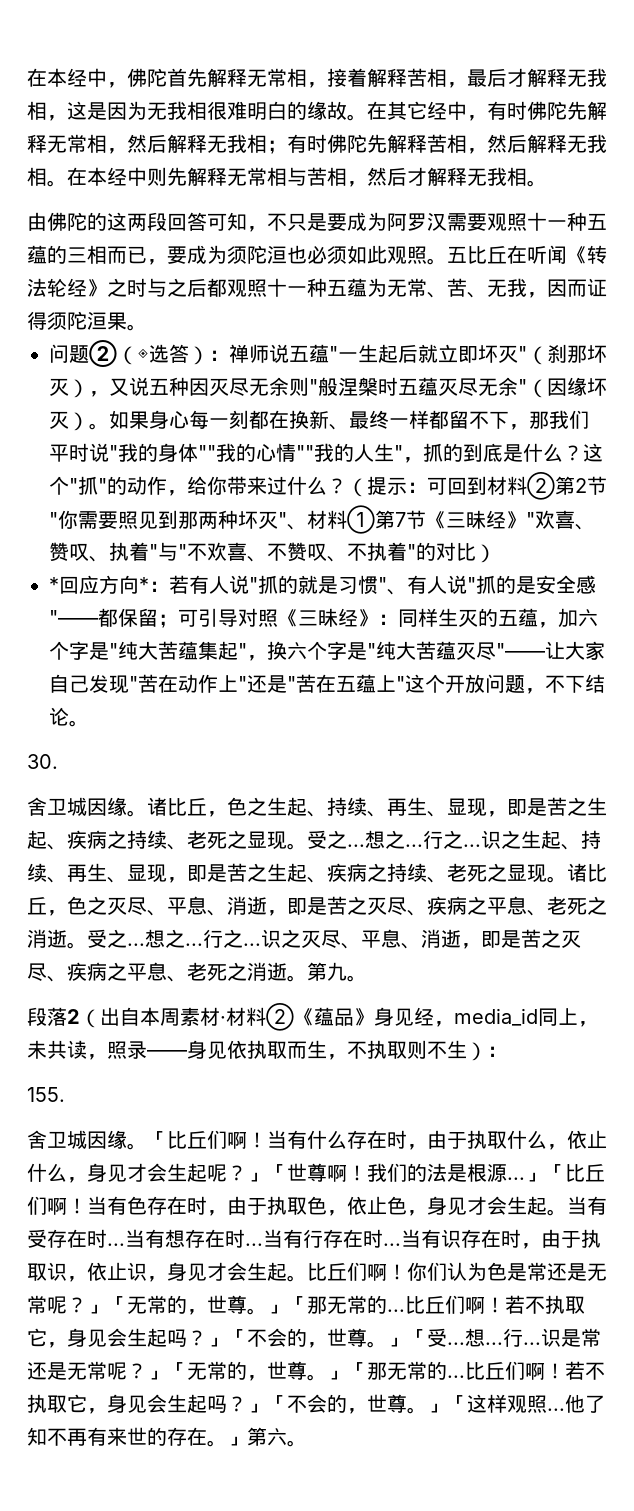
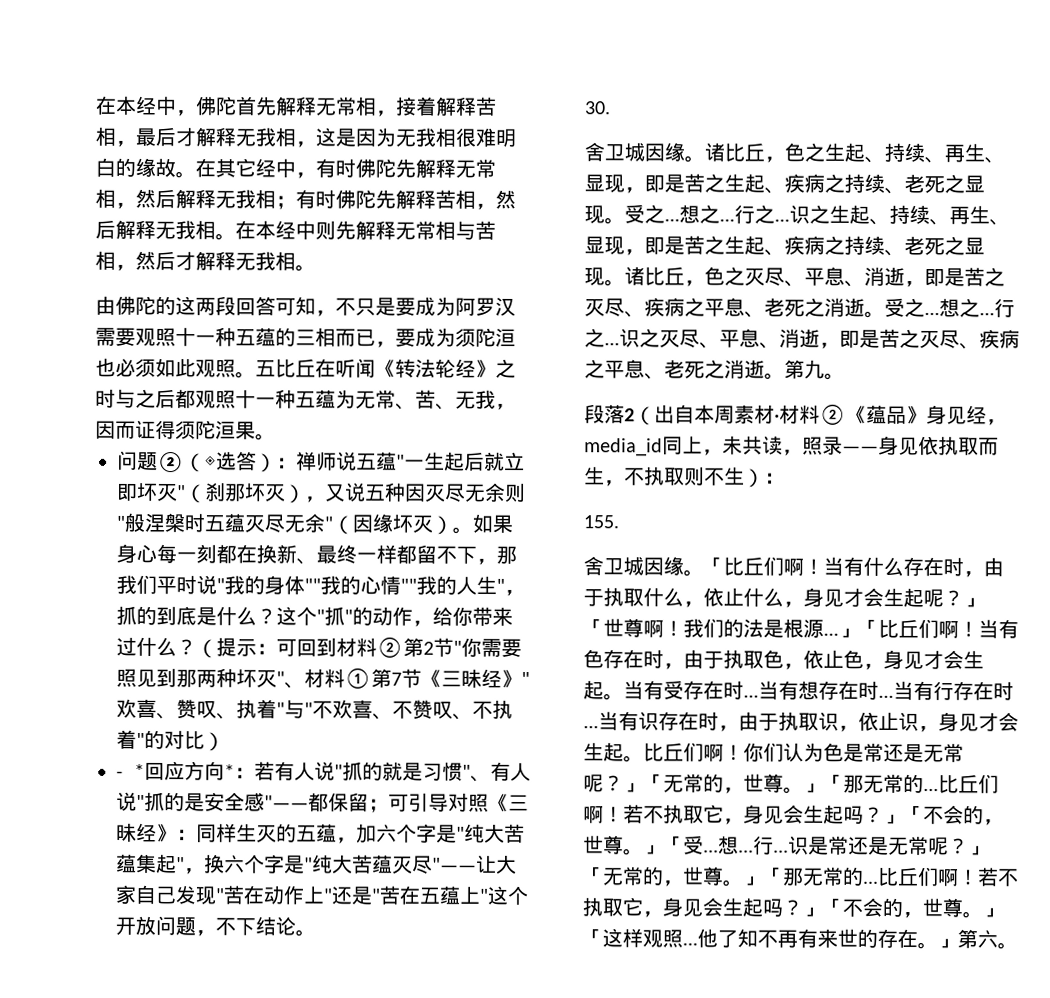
- *回应方向*：
+ - *回应方向*：

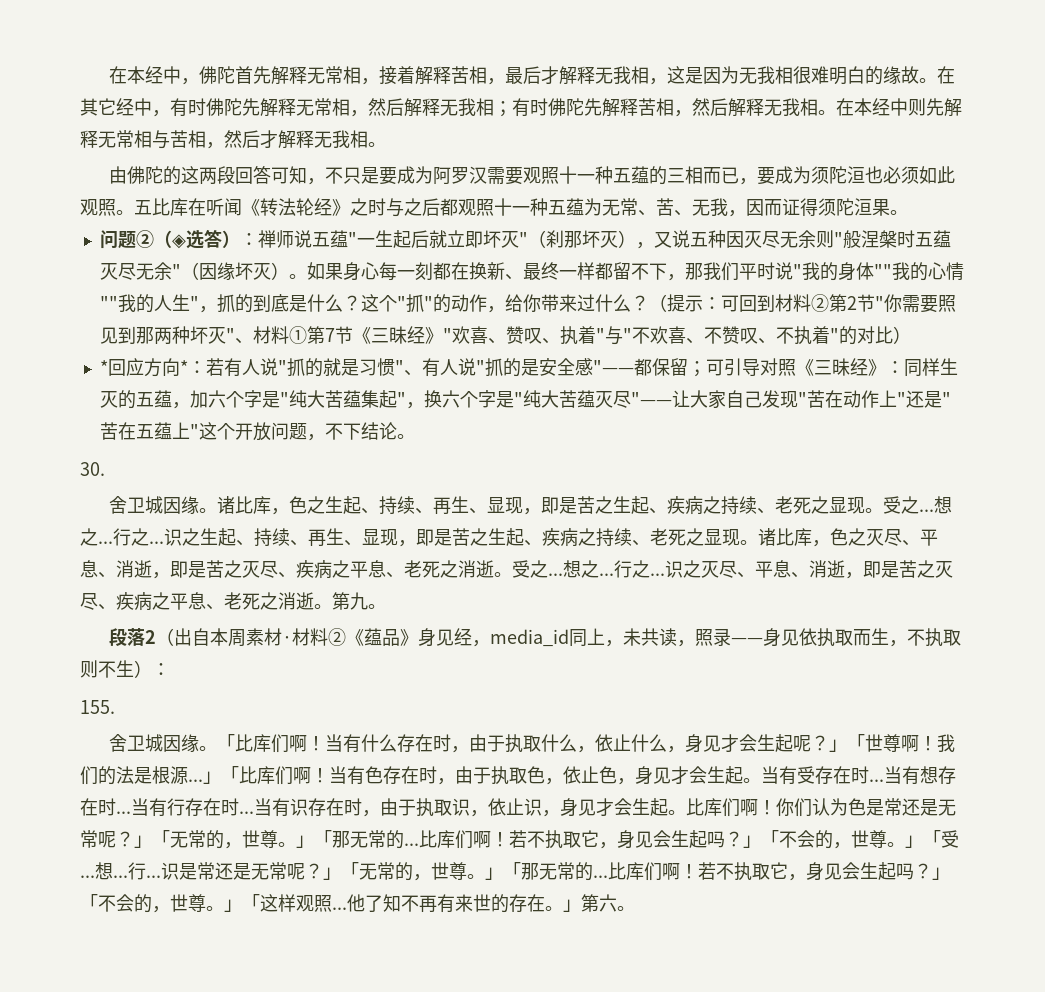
- 五比丘在听闻《转法轮经》之时与之后都观照十一种五蕴为无常、苦、无我，因而证得须陀洹果。
+ 五比库在听闻《转法轮经》之时与之后都观照十一种五蕴为无常、苦、无我，因而证得须陀洹果。
- - *回应方向*：
+ *回应方向*：
- 诸比丘，色之生起、持续、再生、显现，即是苦之生起、疾病之持续、老死之显现。
+ 诸比库，色之生起、持续、再生、显现，即是苦之生起、疾病之持续、老死之显现。
- 诸比丘，色之灭尽、平息、消逝，即是苦之灭尽、疾病之平息、老死之消逝。
+ 诸比库，色之灭尽、平息、消逝，即是苦之灭尽、疾病之平息、老死之消逝。
- 舍卫城因缘。「比丘们啊！
+ 舍卫城因缘。「比库们啊！
- 我们的法是根源...」「比丘们啊！
+ 我们的法是根源...」「比库们啊！
- 当有识存在时，由于执取识，依止识，身见才会生起。比丘们啊！
+ 当有识存在时，由于执取识，依止识，身见才会生起。比库们啊！
- 你们认为色是常还是无常呢？」「无常的，世尊。」「那无常的...比丘们啊！
+ 你们认为色是常还是无常呢？」「无常的，世尊。」「那无常的...比库们啊！
- 识是常还是无常呢？」「无常的，世尊。」「那无常的...比丘们啊！
+ 识是常还是无常呢？」「无常的，世尊。」「那无常的...比库们啊！

